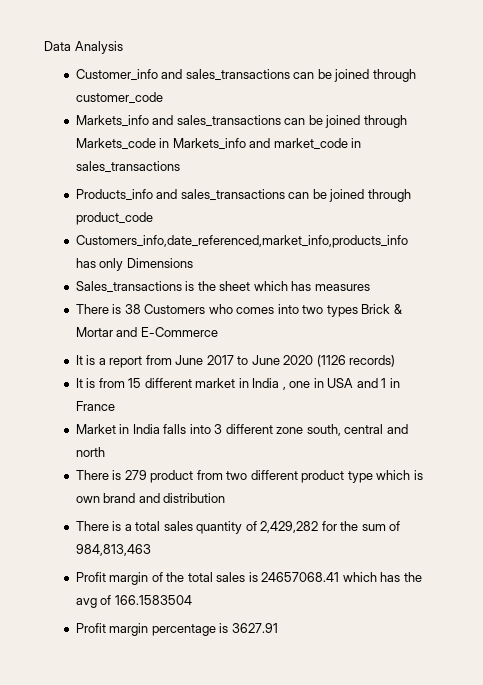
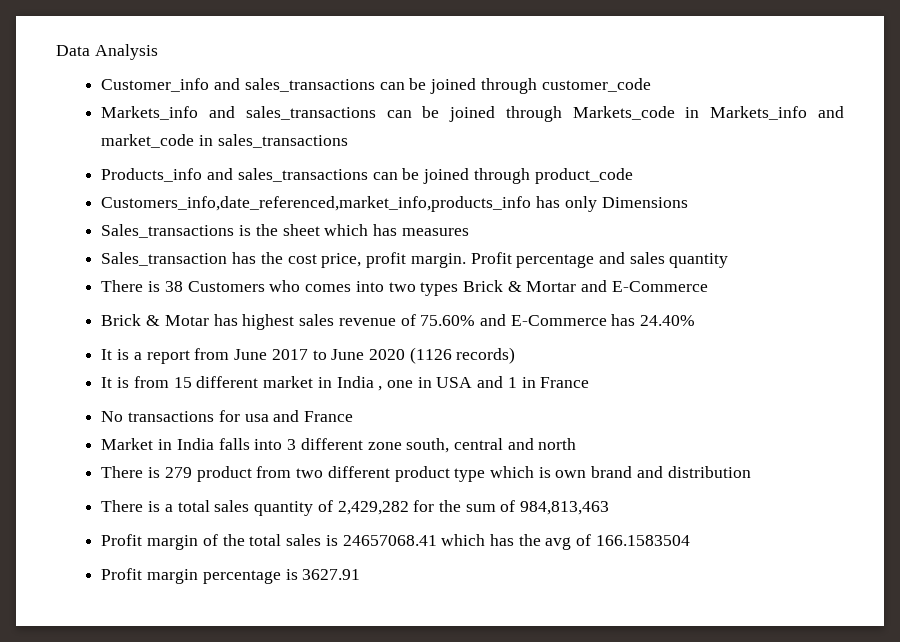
+ Sales_transaction has the cost price, profit margin. Profit percentage and sales quantity
+ Brick & Motar has highest sales revenue of 75.60% and E-Commerce has 24.40%
+ No transactions for usa and France

